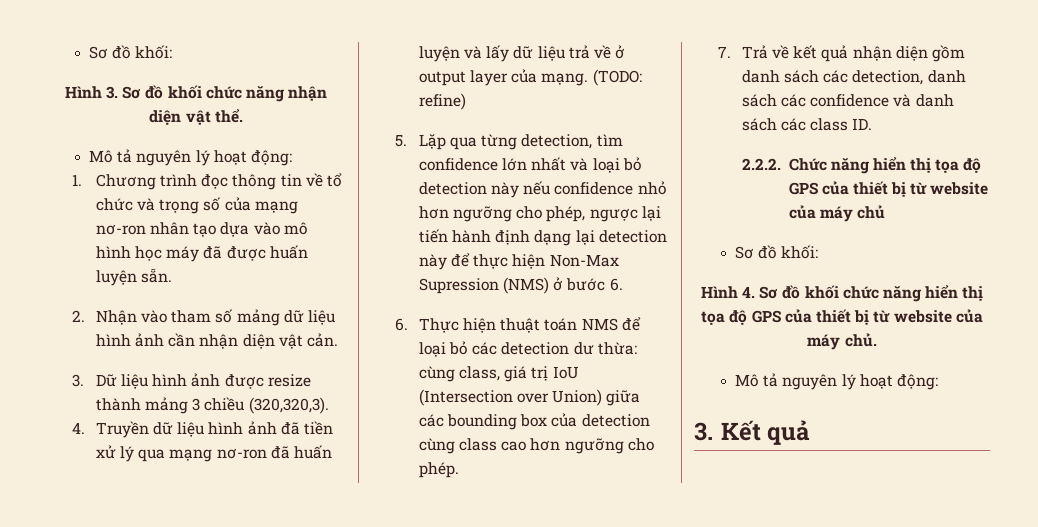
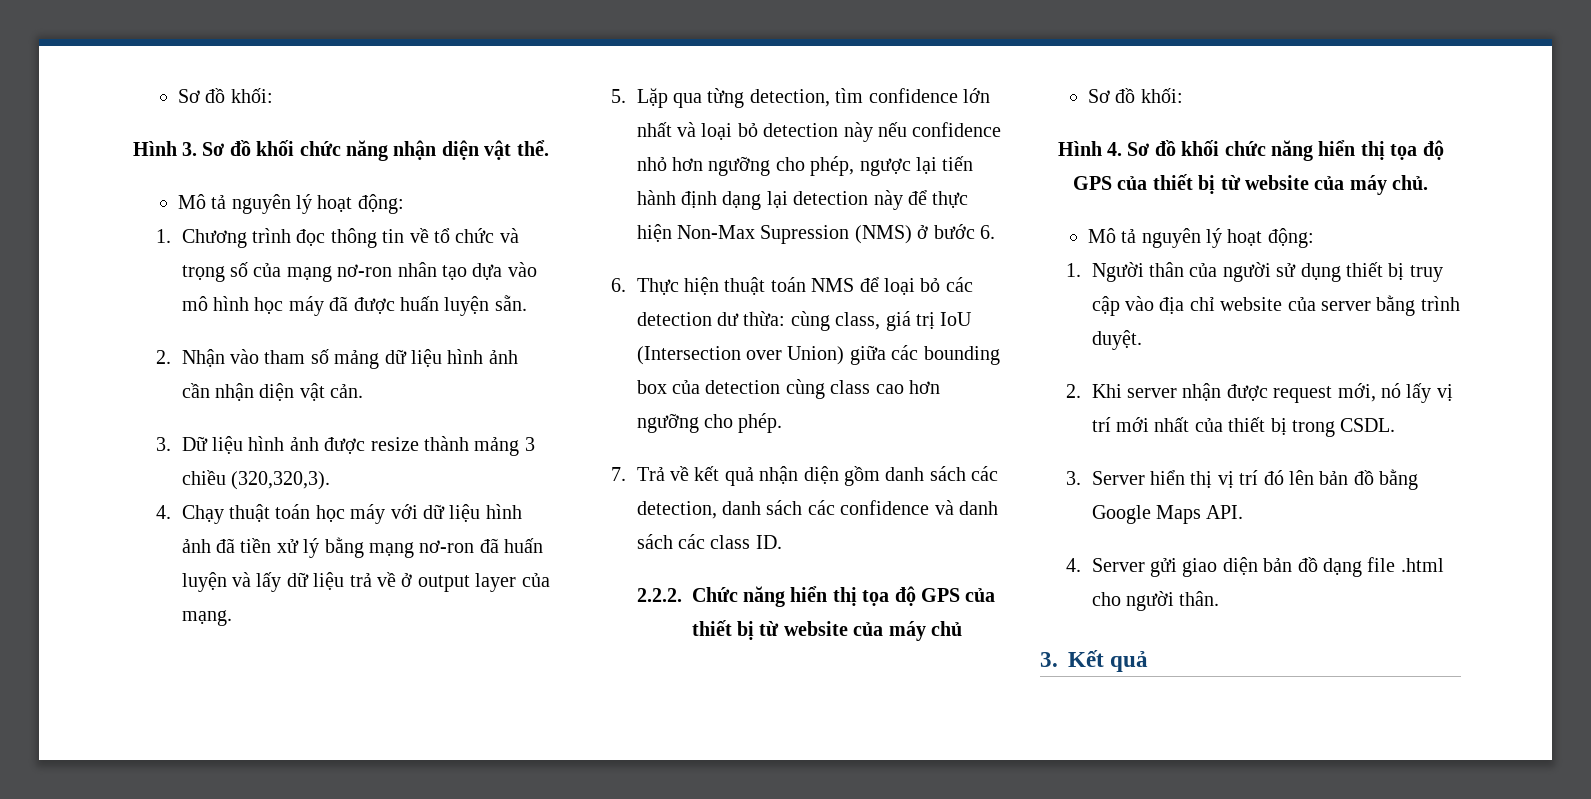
- 4. Truyền dữ liệu hình ảnh đã tiền xử lý qua mạng nơ-ron đã huấn luyện và lấy dữ liệu trả về ở output layer của mạng. (TODO: refine)
+ 4. Chạy thuật toán học máy với dữ liệu hình ảnh đã tiền xử lý bằng mạng nơ-ron đã huấn luyện và lấy dữ liệu trả về ở output layer của mạng.
+ 1. Người thân của người sử dụng thiết bị truy cập vào địa chỉ website của server bằng trình duyệt.
+ 2. Khi server nhận được request mới, nó lấy vị trí mới nhất của thiết bị trong CSDL.
+ 3. Server hiển thị vị trí đó lên bản đồ bằng Google Maps API.
+ 4. Server gửi giao diện bản đồ dạng file .html cho người thân.

